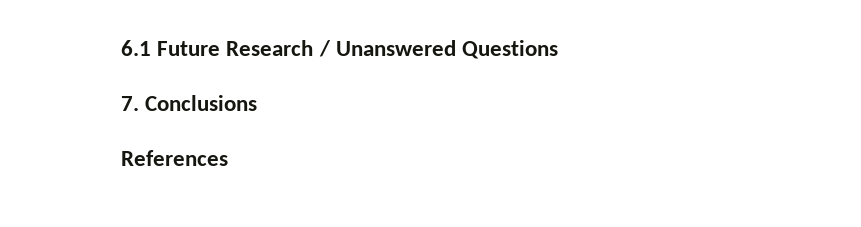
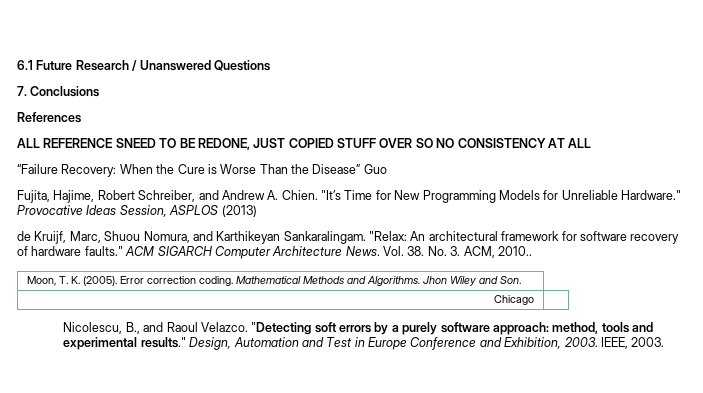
+ ALL REFERENCE SNEED TO BE REDONE, JUST COPIED STUFF OVER SO NO CONSISTENCY AT ALL
+ “Failure Recovery: When the Cure is Worse Than the Disease” Guo
+ Fujita, Hajime, Robert Schreiber, and Andrew A. Chien. "It’s Time for New Programming Models for Unreliable Hardware." Provocative Ideas Session, ASPLOS (2013)
+ de Kruijf, Marc, Shuou Nomura, and Karthikeyan Sankaralingam. "Relax: An architectural framework for software recovery of hardware faults." ACM SIGARCH Computer Architecture News. Vol. 38. No. 3. ACM, 2010..
+ Moon, T. K. (2005). Error correction coding. Mathematical Methods and Algorithms. Jhon Wiley and Son.
+ Chicago |
+ Nicolescu, B., and Raoul Velazco. "Detecting soft errors by a purely software approach: method, tools and experimental results." Design, Automation and Test in Europe Conference and Exhibition, 2003. IEEE, 2003.

